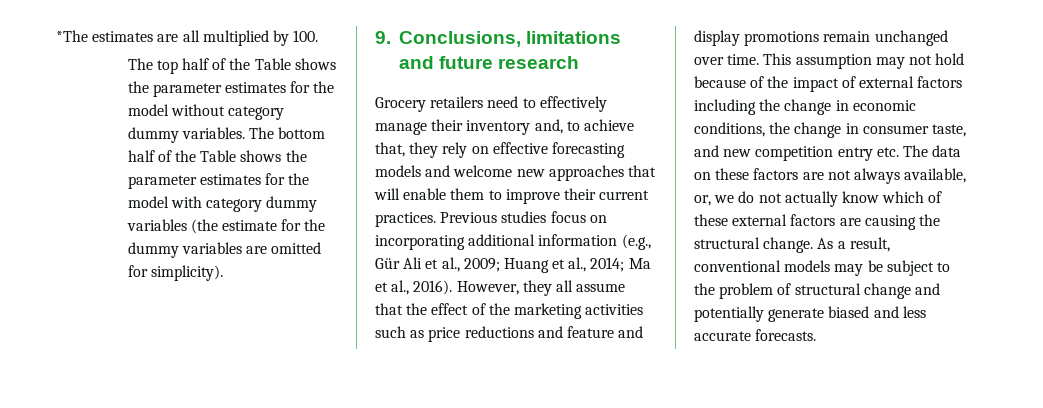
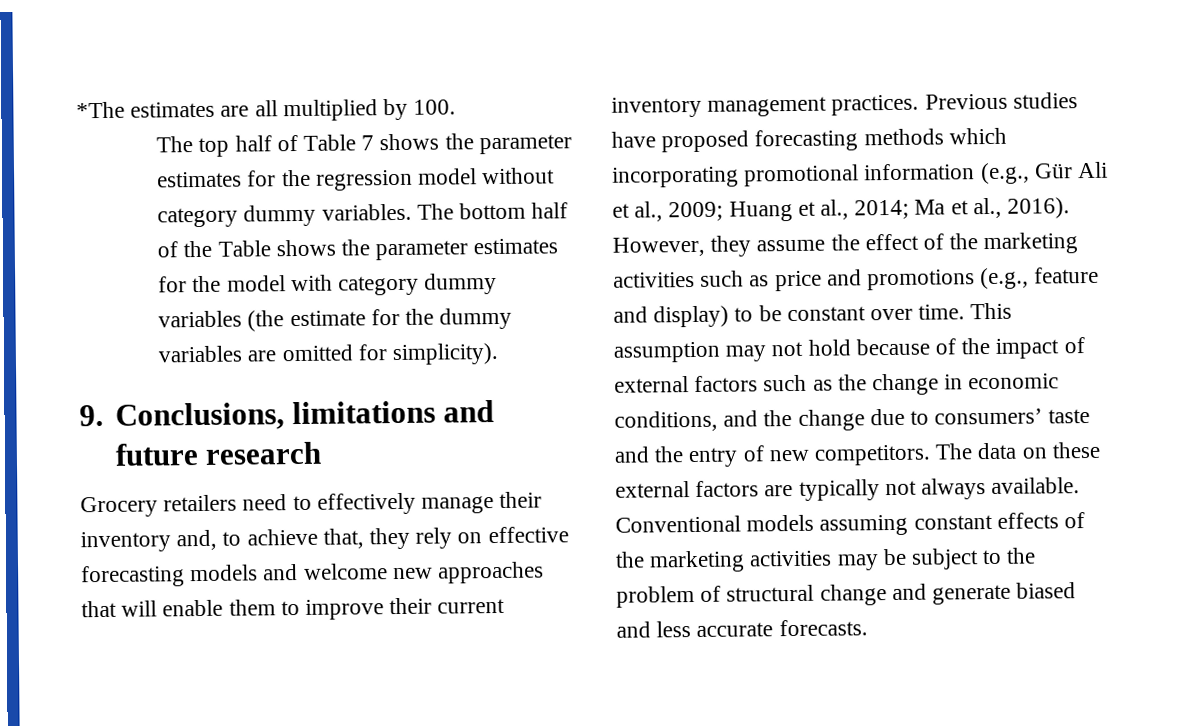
- The top half of the Table shows the parameter estimates for the model without category dummy variables.
+ The top half of Table 7 shows the parameter estimates for the regression model without category dummy variables.
- Grocery retailers need to effectively manage their inventory and, to achieve that, they rely on effective forecasting models and welcome new approaches that will enable them to improve their current practices.
+ Grocery retailers need to effectively manage their inventory and, to achieve that, they rely on effective forecasting models and welcome new approaches that will enable them to improve their current inventory management practices.
- Previous studies focus on incorporating additional information (e.g., Gür Ali et al., 2009; Huang et al., 2014; Ma et al., 2016).
+ Previous studies have proposed forecasting methods which incorporating promotional information (e.g., Gür Ali et al., 2009; Huang et al., 2014; Ma et al., 2016).
- However, they all assume that the effect of the marketing activities such as price reductions and feature and display promotions remain unchanged over time.
+ However, they assume the effect of the marketing activities such as price and promotions (e.g., feature and display) to be constant over time.
- This assumption may not hold because of the impact of external factors including the change in economic conditions, the change in consumer taste, and new competition entry etc. The data on these factors are not always available, or, we do not actually know which of these external factors are causing the structural change. As a result, conventional models may be subject to the problem of structural change and potentially generate biased and less accurate forecasts.
+ This assumption may not hold because of the impact of external factors such as the change in economic conditions, and the change due to consumers’ taste and the entry of new competitors. The data on these external factors are typically not always available. Conventional models assuming constant effects of the marketing activities may be subject to the problem of structural change and generate biased and less accurate forecasts.

